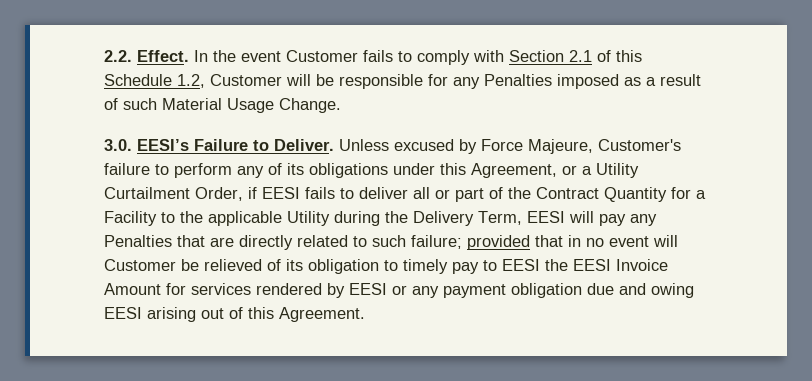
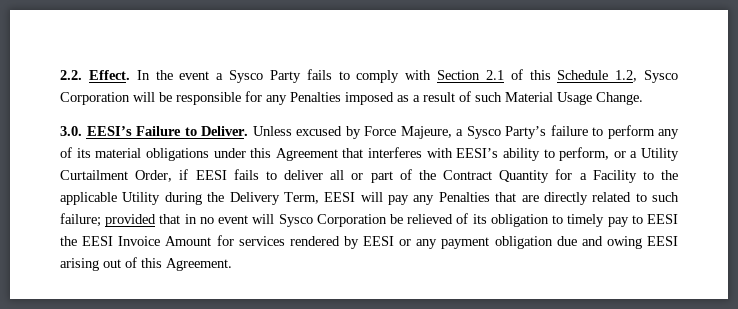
- In the event Customer fails to comply with Section 2.1 of this Schedule 1.2, Customer will be responsible for any Penalties imposed as a result of such Material Usage Change.
+ In the event a Sysco Party fails to comply with Section 2.1 of this Schedule 1.2, Sysco Corporation will be responsible for any Penalties imposed as a result of such Material Usage Change.
- Unless excused by Force Majeure, Customer's failure to perform any of its obligations under this Agreement, or a Utility Curtailment Order, if EESI fails to deliver all or part of the Contract Quantity for a Facility to the applicable Utility during the Delivery Term, EESI will pay any Penalties that are directly related to such failure;
+ Unless excused by Force Majeure, a Sysco Party’s failure to perform any of its material obligations under this Agreement that interferes with EESI’s ability to perform, or a Utility Curtailment Order, if EESI fails to deliver all or part of the Contract Quantity for a Facility to the applicable Utility during the Delivery Term, EESI will pay any Penalties that are directly related to such failure;
- provided that in no event will Customer be relieved of its obligation to timely pay to EESI the EESI Invoice Amount for services rendered by EESI or any payment obligation due and owing EESI arising out of this Agreement.
+ provided that in no event will Sysco Corporation be relieved of its obligation to timely pay to EESI the EESI Invoice Amount for services rendered by EESI or any payment obligation due and owing EESI arising out of this Agreement.

